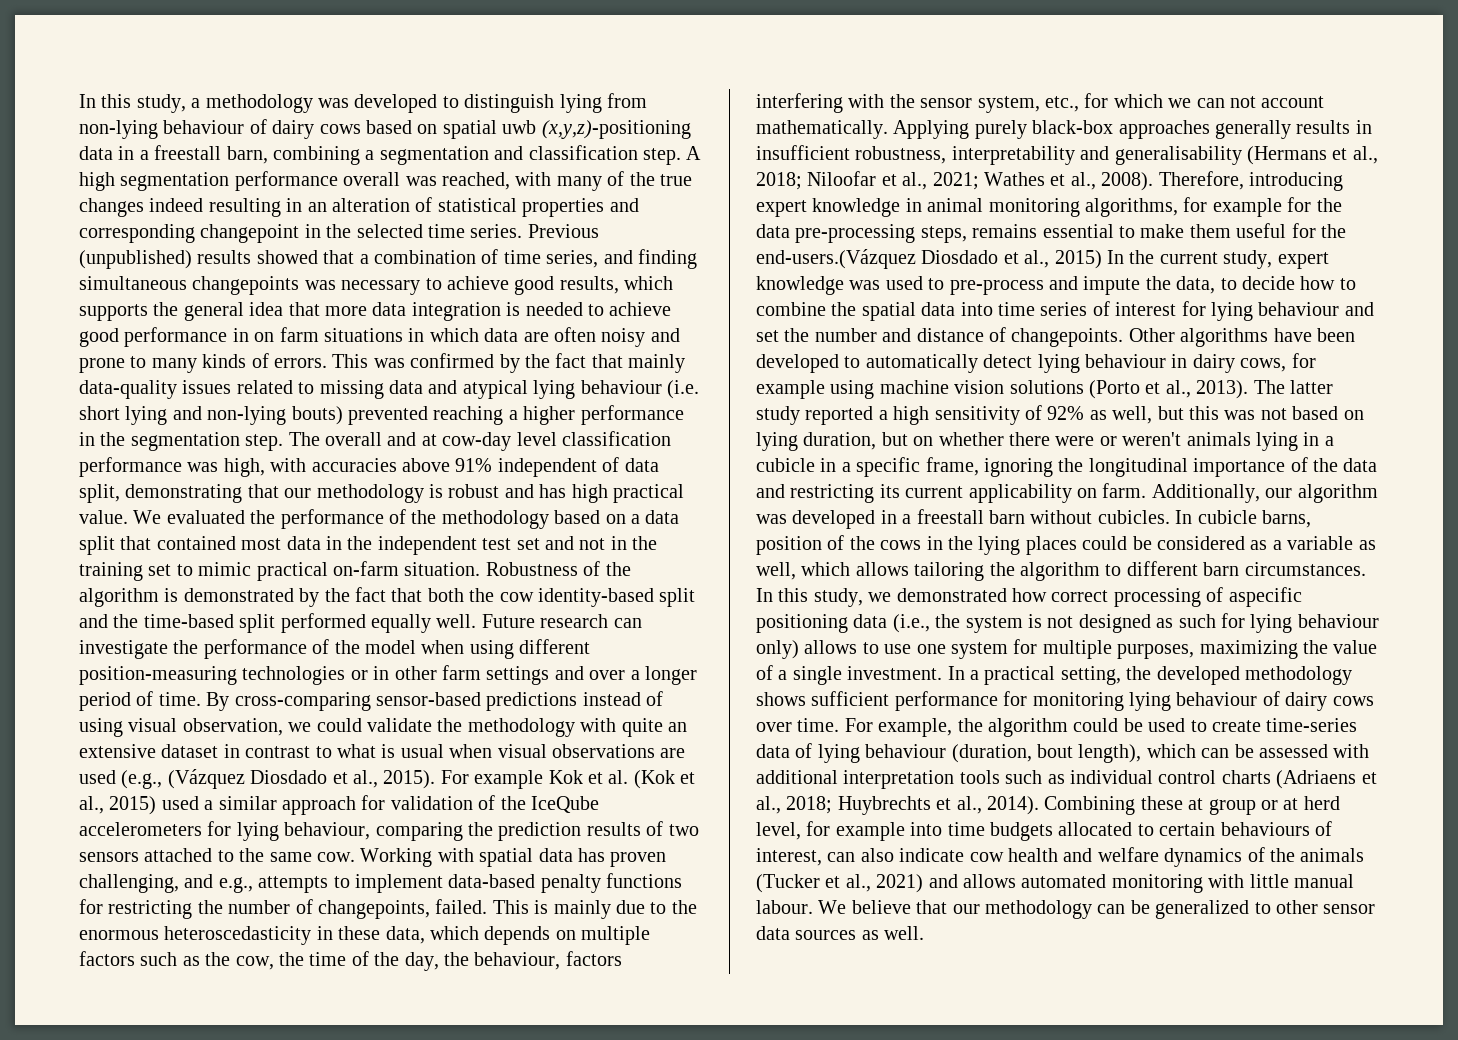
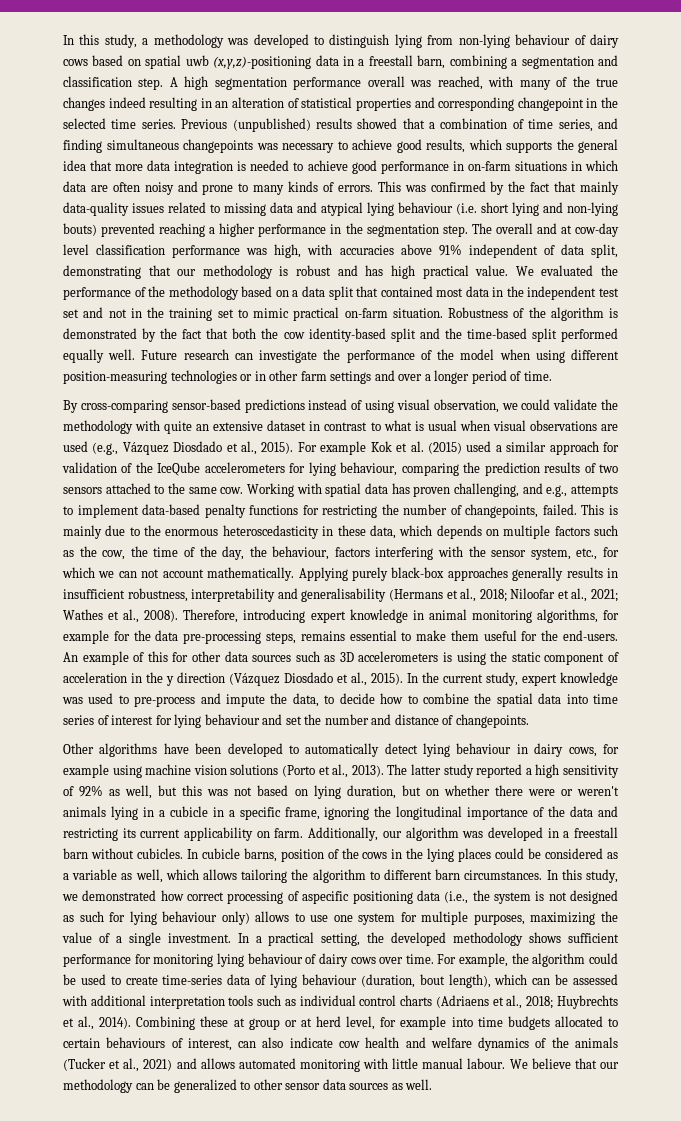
- Previous (unpublished) results showed that a combination of time series, and finding simultaneous changepoints was necessary to achieve good results, which supports the general idea that more data integration is needed to achieve good performance in on farm situations in which data are often noisy and prone to many kinds of errors.
+ Previous (unpublished) results showed that a combination of time series, and finding simultaneous changepoints was necessary to achieve good results, which supports the general idea that more data integration is needed to achieve good performance in on-farm situations in which data are often noisy and prone to many kinds of errors.
- Future research can investigate the performance of the model when using different position-measuring technologies or in other farm settings and over a longer period of time. By cross-comparing sensor-based predictions instead of using visual observation, we could validate the methodology with quite an extensive dataset in contrast to what is usual when visual observations are used (e.g., (Vázquez Diosdado et al., 2015).
+ Future research can investigate the performance of the model when using different position-measuring technologies or in other farm settings and over a longer period of time.
+ By cross-comparing sensor-based predictions instead of using visual observation, we could validate the methodology with quite an extensive dataset in contrast to what is usual when visual observations are used (e.g., Vázquez Diosdado et al., 2015).
- For example Kok et al. (Kok et al., 2015) used a similar approach for validation of the IceQube accelerometers for lying behaviour, comparing the prediction results of two sensors attached to the same cow.
+ For example Kok et al. (2015) used a similar approach for validation of the IceQube accelerometers for lying behaviour, comparing the prediction results of two sensors attached to the same cow.
- Therefore, introducing expert knowledge in animal monitoring algorithms, for example for the data pre-processing steps, remains essential to make them useful for the end-users.(Vázquez Diosdado et al., 2015) In the current study, expert knowledge was used to pre-process and impute the data, to decide how to combine the spatial data into time series of interest for lying behaviour and set the number and distance of changepoints. Other algorithms have been developed to automatically detect lying behaviour in dairy cows, for example using machine vision solutions (Porto et al., 2013).
+ Therefore, introducing expert knowledge in animal monitoring algorithms, for example for the data pre-processing steps, remains essential to make them useful for the end-users. An example of this for other data sources such as 3D accelerometers is using the static component of acceleration in the y direction (Vázquez Diosdado et al., 2015). In the current study, expert knowledge was used to pre-process and impute the data, to decide how to combine the spatial data into time series of interest for lying behaviour and set the number and distance of changepoints.
+ Other algorithms have been developed to automatically detect lying behaviour in dairy cows, for example using machine vision solutions (Porto et al., 2013).

